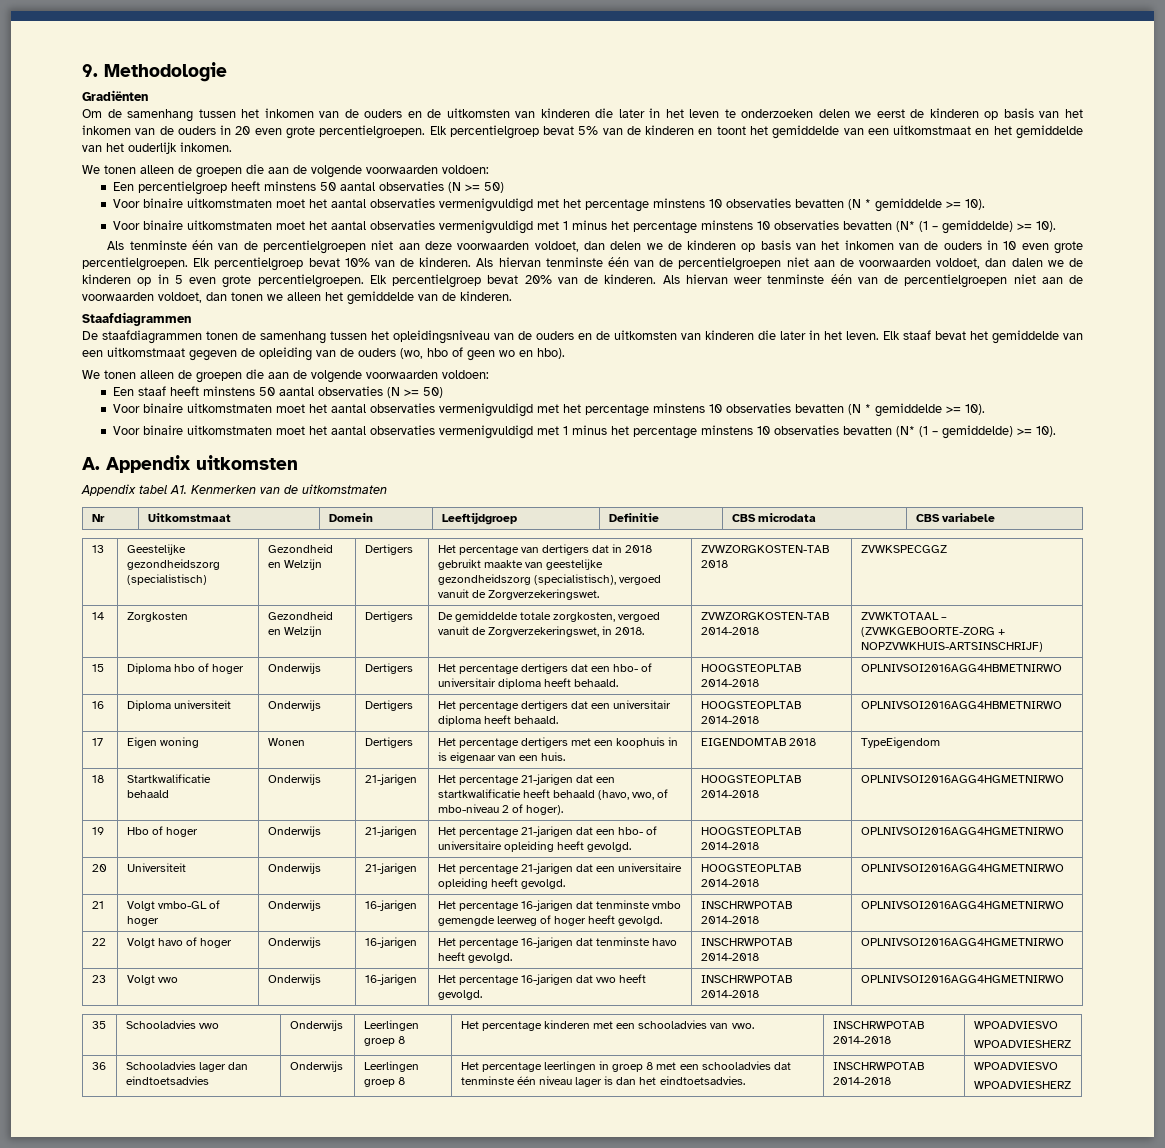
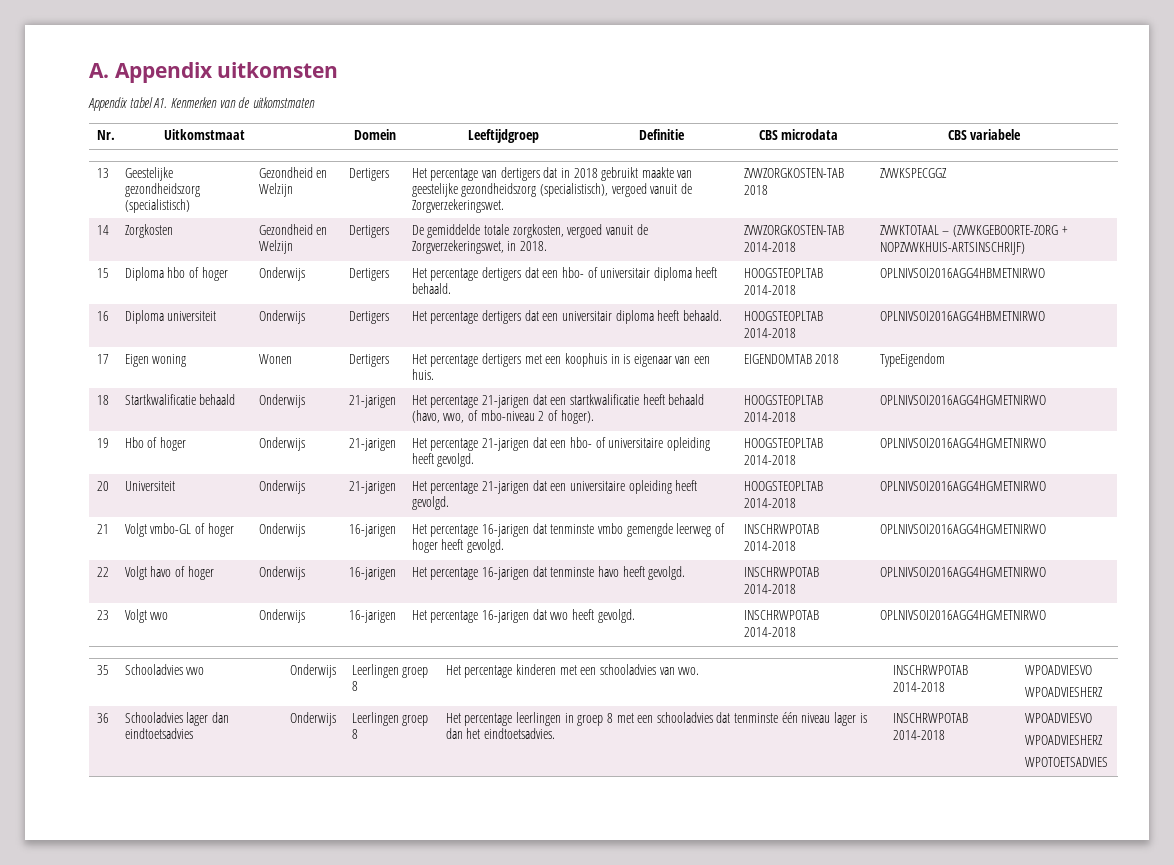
- 9. Methodologie
- Gradiënten
- Om de samenhang tussen het inkomen van de ouders en de uitkomsten van kinderen die later in het leven te onderzoeken delen we eerst de kinderen op basis van het inkomen van de ouders in 20 even grote percentielgroepen. Elk percentielgroep bevat 5% van de kinderen en toont het gemiddelde van een uitkomstmaat en het gemiddelde van het ouderlijk inkomen.
- We tonen alleen de groepen die aan de volgende voorwaarden voldoen:
- Een percentielgroep heeft minstens 50 aantal observaties (N >= 50)
- Voor binaire uitkomstmaten moet het aantal observaties vermenigvuldigd met het percentage minstens 10 observaties bevatten (N * gemiddelde >= 10).
- Voor binaire uitkomstmaten moet het aantal observaties vermenigvuldigd met 1 minus het percentage minstens 10 observaties bevatten (N* (1 – gemiddelde) >= 10).
- Als tenminste één van de percentielgroepen niet aan deze voorwaarden voldoet, dan delen we de kinderen op basis van het inkomen van de ouders in 10 even grote percentielgroepen. Elk percentielgroep bevat 10% van de kinderen. Als hiervan tenminste één van de percentielgroepen niet aan de voorwaarden voldoet, dan dalen we de kinderen op in 5 even grote percentielgroepen. Elk percentielgroep bevat 20% van de kinderen. Als hiervan weer tenminste één van de percentielgroepen niet aan de voorwaarden voldoet, dan tonen we alleen het gemiddelde van de kinderen.
- Staafdiagrammen
- De staafdiagrammen tonen de samenhang tussen het opleidingsniveau van de ouders en de uitkomsten van kinderen die later in het leven. Elk staaf bevat het gemiddelde van een uitkomstmaat gegeven de opleiding van de ouders (wo, hbo of geen wo en hbo).
- We tonen alleen de groepen die aan de volgende voorwaarden voldoen:
- Een staaf heeft minstens 50 aantal observaties (N >= 50)
- Voor binaire uitkomstmaten moet het aantal observaties vermenigvuldigd met het percentage minstens 10 observaties bevatten (N * gemiddelde >= 10).
- Voor binaire uitkomstmaten moet het aantal observaties vermenigvuldigd met 1 minus het percentage minstens 10 observaties bevatten (N* (1 – gemiddelde) >= 10).
- Nr | Uitkomstmaat | Domein | Leeftijdgroep | Definitie | CBS microdata | CBS variabele
+ Nr. | Uitkomstmaat | Domein | Leeftijdgroep | Definitie | CBS microdata | CBS variabele
  36 | Schooladvies lager dan eindtoetsadvies | Onderwijs | Leerlingen groep 8 | Het percentage leerlingen in groep 8 met een schooladvies dat tenminste één niveau lager is dan het eindtoetsadvies. | INSCHRWPOTAB 2014-2018 | WPOADVIESVO
  WPOADVIESHERZ
+ WPOTOETSADVIES

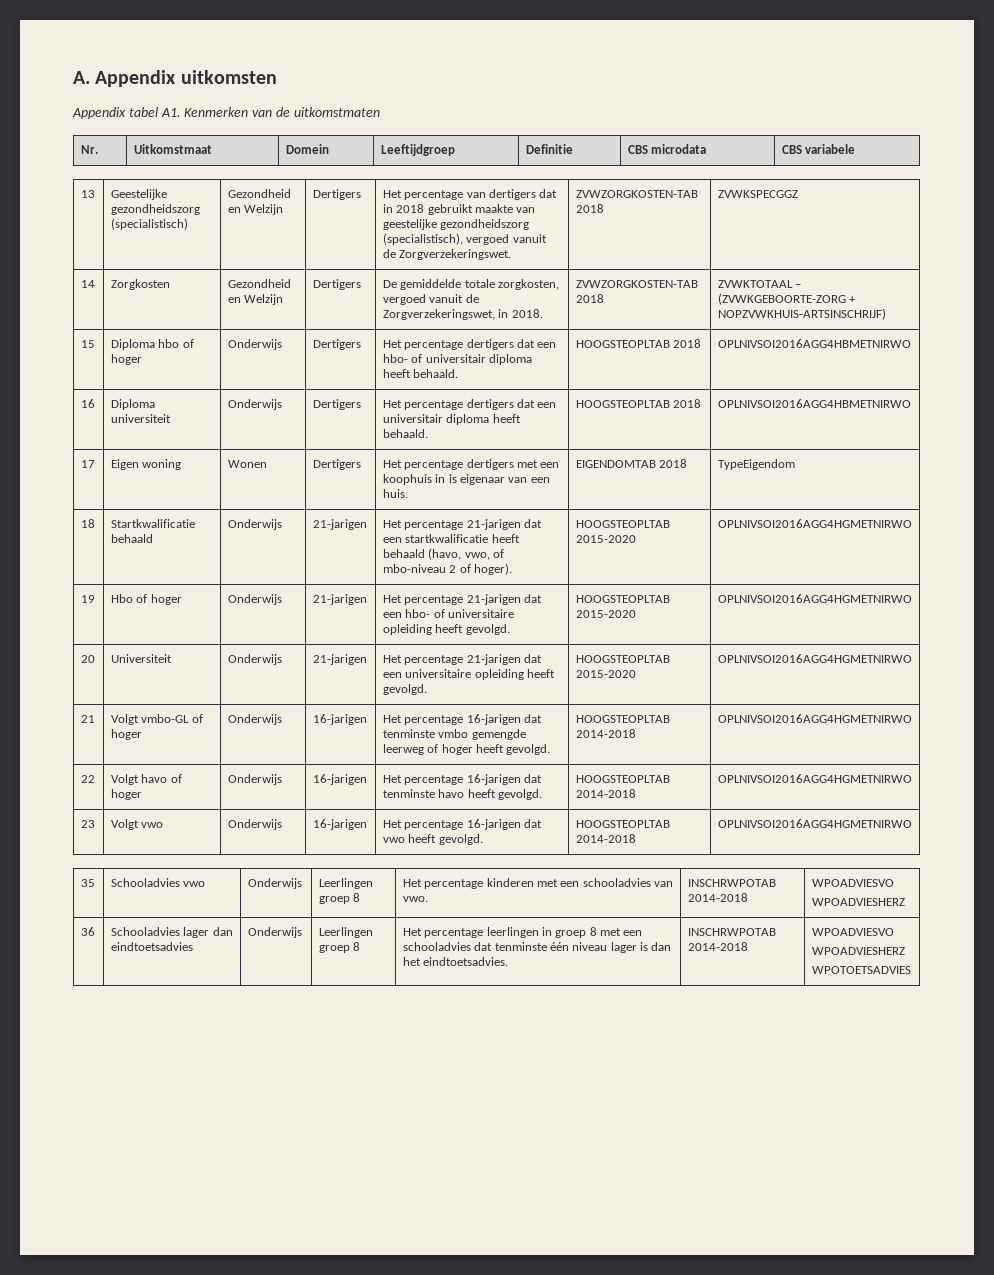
- 14 | Zorgkosten | Gezondheid en Welzijn | Dertigers | De gemiddelde totale zorgkosten, vergoed vanuit de Zorgverzekeringswet, in 2018. | ZVWZORGKOSTEN-TAB 2014-2018 | ZVWKTOTAAL – (ZVWKGEBOORTE-ZORG + NOPZVWKHUIS-ARTSINSCHRIJF)
+ 14 | Zorgkosten | Gezondheid en Welzijn | Dertigers | De gemiddelde totale zorgkosten, vergoed vanuit de Zorgverzekeringswet, in 2018. | ZVWZORGKOSTEN-TAB 2018 | ZVWKTOTAAL – (ZVWKGEBOORTE-ZORG + NOPZVWKHUIS-ARTSINSCHRIJF)
- 15 | Diploma hbo of hoger | Onderwijs | Dertigers | Het percentage dertigers dat een hbo- of universitair diploma heeft behaald. | HOOGSTEOPLTAB 2014-2018 | OPLNIVSOI2016AGG4HBMETNIRWO
+ 15 | Diploma hbo of hoger | Onderwijs | Dertigers | Het percentage dertigers dat een hbo- of universitair diploma heeft behaald. | HOOGSTEOPLTAB 2018 | OPLNIVSOI2016AGG4HBMETNIRWO
- 16 | Diploma universiteit | Onderwijs | Dertigers | Het percentage dertigers dat een universitair diploma heeft behaald. | HOOGSTEOPLTAB 2014-2018 | OPLNIVSOI2016AGG4HBMETNIRWO
+ 16 | Diploma universiteit | Onderwijs | Dertigers | Het percentage dertigers dat een universitair diploma heeft behaald. | HOOGSTEOPLTAB 2018 | OPLNIVSOI2016AGG4HBMETNIRWO
- 18 | Startkwalificatie behaald | Onderwijs | 21-jarigen | Het percentage 21-jarigen dat een startkwalificatie heeft behaald (havo, vwo, of mbo-niveau 2 of hoger). | HOOGSTEOPLTAB 2014-2018 | OPLNIVSOI2016AGG4HGMETNIRWO
+ 18 | Startkwalificatie behaald | Onderwijs | 21-jarigen | Het percentage 21-jarigen dat een startkwalificatie heeft behaald (havo, vwo, of mbo-niveau 2 of hoger). | HOOGSTEOPLTAB 2015-2020 | OPLNIVSOI2016AGG4HGMETNIRWO
- 19 | Hbo of hoger | Onderwijs | 21-jarigen | Het percentage 21-jarigen dat een hbo- of universitaire opleiding heeft gevolgd. | HOOGSTEOPLTAB 2014-2018 | OPLNIVSOI2016AGG4HGMETNIRWO
+ 19 | Hbo of hoger | Onderwijs | 21-jarigen | Het percentage 21-jarigen dat een hbo- of universitaire opleiding heeft gevolgd. | HOOGSTEOPLTAB 2015-2020 | OPLNIVSOI2016AGG4HGMETNIRWO
- 20 | Universiteit | Onderwijs | 21-jarigen | Het percentage 21-jarigen dat een universitaire opleiding heeft gevolgd. | HOOGSTEOPLTAB 2014-2018 | OPLNIVSOI2016AGG4HGMETNIRWO
+ 20 | Universiteit | Onderwijs | 21-jarigen | Het percentage 21-jarigen dat een universitaire opleiding heeft gevolgd. | HOOGSTEOPLTAB 2015-2020 | OPLNIVSOI2016AGG4HGMETNIRWO
- 21 | Volgt vmbo-GL of hoger | Onderwijs | 16-jarigen | Het percentage 16-jarigen dat tenminste vmbo gemengde leerweg of hoger heeft gevolgd. | INSCHRWPOTAB 2014-2018 | OPLNIVSOI2016AGG4HGMETNIRWO
+ 21 | Volgt vmbo-GL of hoger | Onderwijs | 16-jarigen | Het percentage 16-jarigen dat tenminste vmbo gemengde leerweg of hoger heeft gevolgd. | HOOGSTEOPLTAB 2014-2018 | OPLNIVSOI2016AGG4HGMETNIRWO
- 22 | Volgt havo of hoger | Onderwijs | 16-jarigen | Het percentage 16-jarigen dat tenminste havo heeft gevolgd. | INSCHRWPOTAB 2014-2018 | OPLNIVSOI2016AGG4HGMETNIRWO
+ 22 | Volgt havo of hoger | Onderwijs | 16-jarigen | Het percentage 16-jarigen dat tenminste havo heeft gevolgd. | HOOGSTEOPLTAB 2014-2018 | OPLNIVSOI2016AGG4HGMETNIRWO
- 23 | Volgt vwo | Onderwijs | 16-jarigen | Het percentage 16-jarigen dat vwo heeft gevolgd. | INSCHRWPOTAB 2014-2018 | OPLNIVSOI2016AGG4HGMETNIRWO
+ 23 | Volgt vwo | Onderwijs | 16-jarigen | Het percentage 16-jarigen dat vwo heeft gevolgd. | HOOGSTEOPLTAB 2014-2018 | OPLNIVSOI2016AGG4HGMETNIRWO

